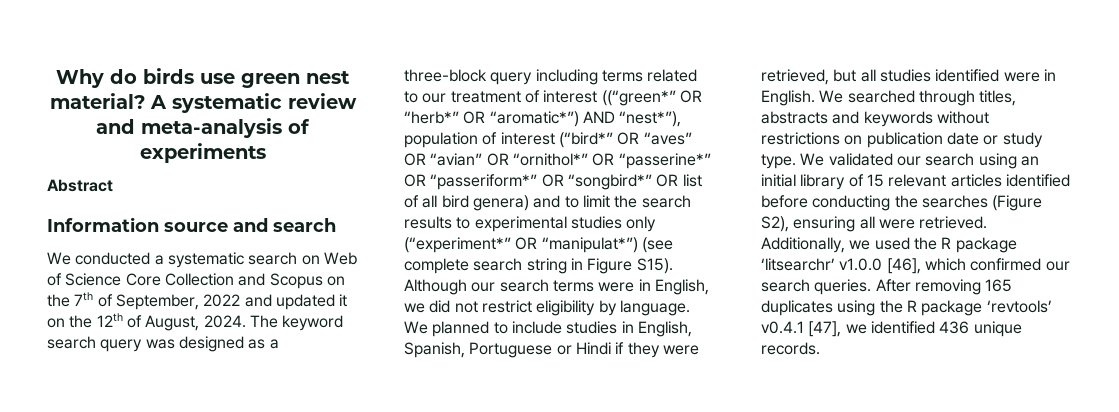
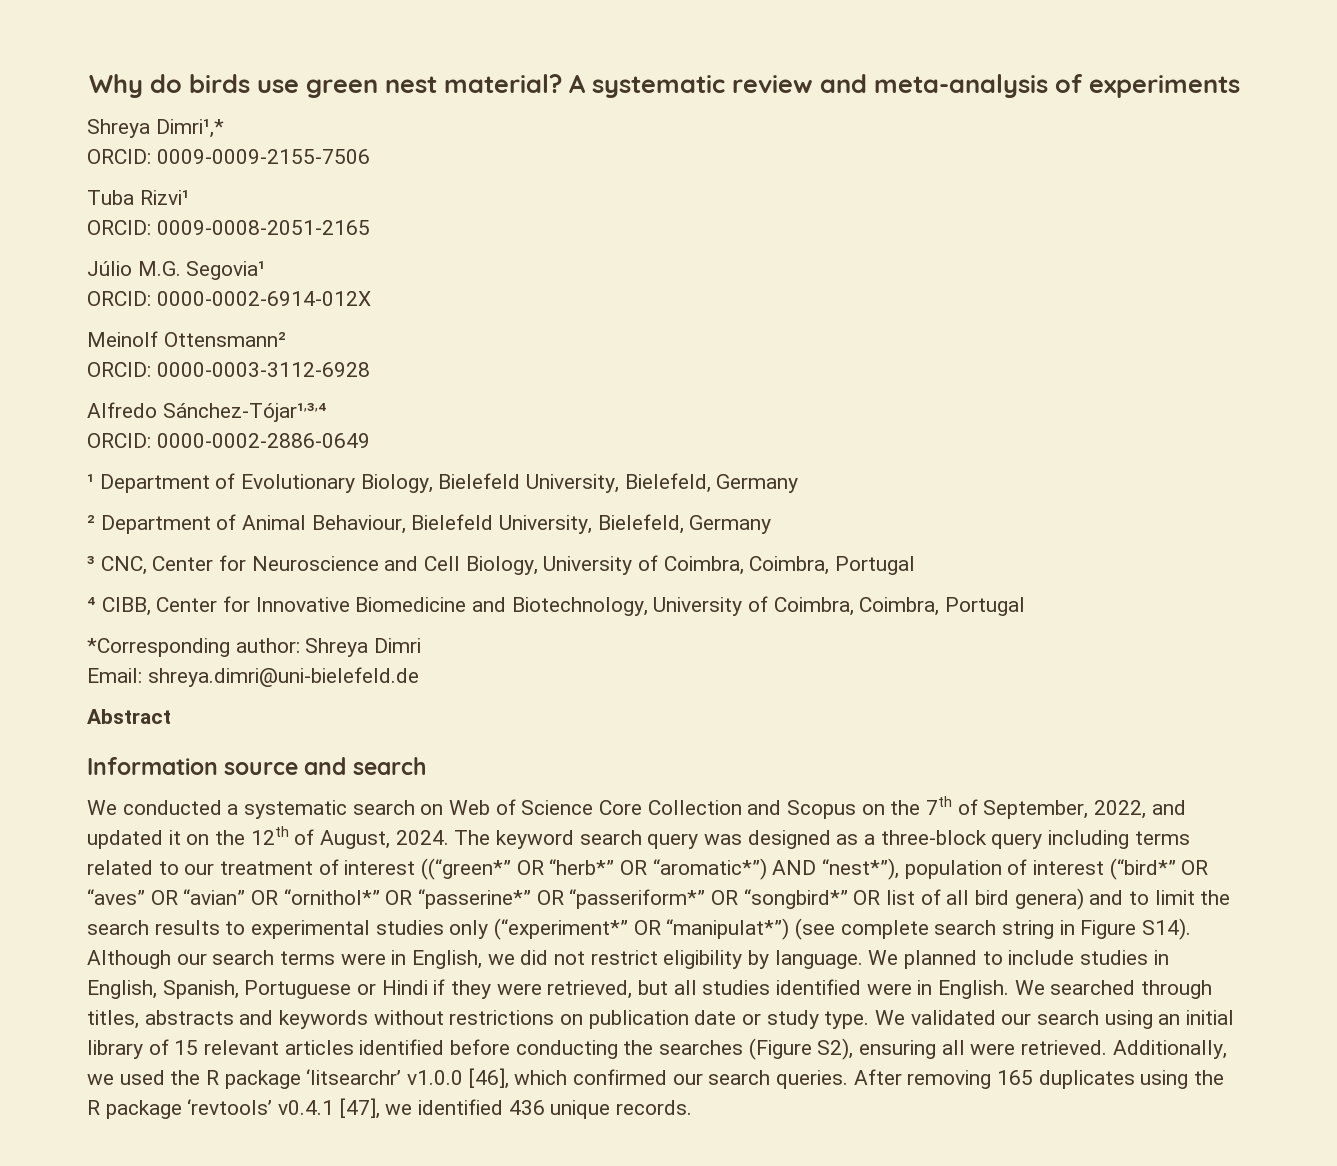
+ Shreya Dimri¹,*
+ ORCID: 0009-0009-2155-7506
+ Tuba Rizvi¹
+ ORCID: 0009-0008-2051-2165
+ Júlio M.G. Segovia¹
+ ORCID: 0000-0002-6914-012X
+ Meinolf Ottensmann²
+ ORCID: 0000-0003-3112-6928
+ Alfredo Sánchez-Tójar¹,³,⁴
+ ORCID: 0000-0002-2886-0649
+ ¹ Department of Evolutionary Biology, Bielefeld University, Bielefeld, Germany
+ ² Department of Animal Behaviour, Bielefeld University, Bielefeld, Germany
+ ³ CNC, Center for Neuroscience and Cell Biology, University of Coimbra, Coimbra, Portugal
+ ⁴ CIBB, Center for Innovative Biomedicine and Biotechnology, University of Coimbra, Coimbra, Portugal
+ *Corresponding author: Shreya Dimri
+ Email: shreya.dimri@uni-bielefeld.de
- We conducted a systematic search on Web of Science Core Collection and Scopus on the 7th of September, 2022 and updated it on the 12th of August, 2024.
+ We conducted a systematic search on Web of Science Core Collection and Scopus on the 7th of September, 2022, and updated it on the 12th of August, 2024.
- The keyword search query was designed as a three-block query including terms related to our treatment of interest ((“green*” OR “herb*” OR “aromatic*”) AND “nest*”), population of interest (“bird*” OR “aves” OR “avian” OR “ornithol*” OR “passerine*” OR “passeriform*” OR “songbird*” OR list of all bird genera) and to limit the search results to experimental studies only (“experiment*” OR “manipulat*”) (see complete search string in Figure S15).
+ The keyword search query was designed as a three-block query including terms related to our treatment of interest ((“green*” OR “herb*” OR “aromatic*”) AND “nest*”), population of interest (“bird*” OR “aves” OR “avian” OR “ornithol*” OR “passerine*” OR “passeriform*” OR “songbird*” OR list of all bird genera) and to limit the search results to experimental studies only (“experiment*” OR “manipulat*”) (see complete search string in Figure S14).

